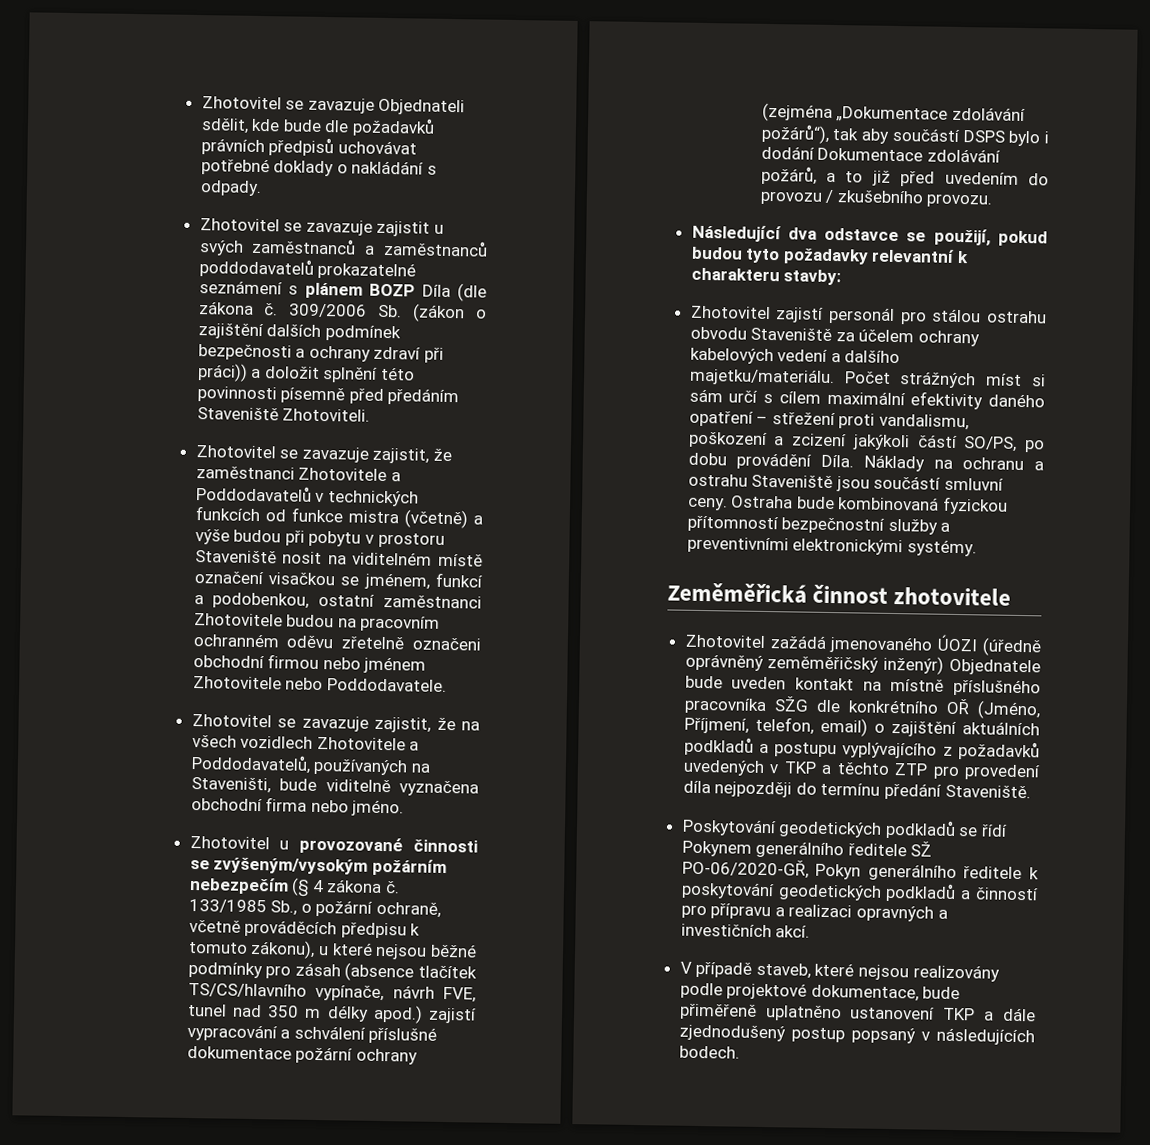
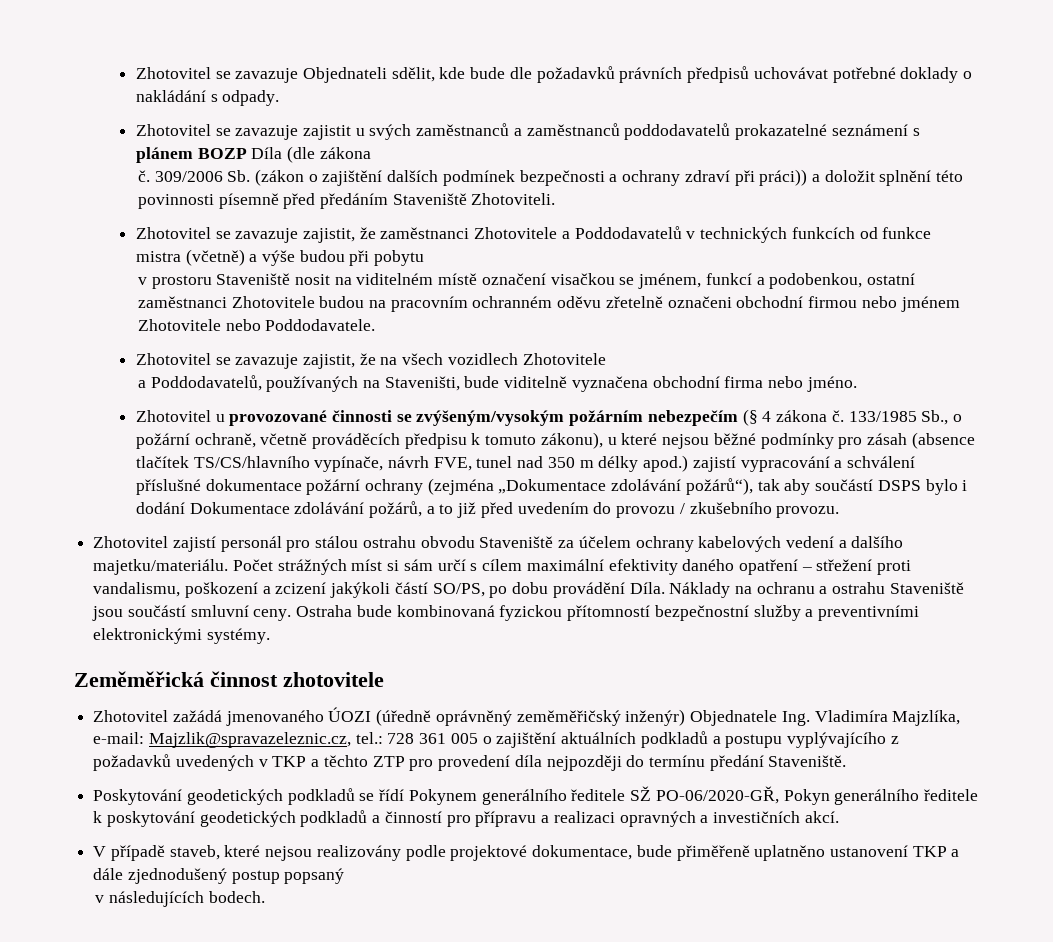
- Zhotovitel se zavazuje zajistit u svých zaměstnanců a zaměstnanců poddodavatelů prokazatelné seznámení s plánem BOZP Díla (dle zákona č.
+ Zhotovitel se zavazuje zajistit u svých zaměstnanců a zaměstnanců poddodavatelů prokazatelné seznámení s plánem BOZP Díla (dle zákona
+ č.
- Zhotovitel se zavazuje zajistit, že zaměstnanci Zhotovitele a Poddodavatelů v technických funkcích od funkce mistra (včetně) a výše budou při pobytu v prostoru Staveniště nosit na viditelném místě označení visačkou se jménem, funkcí a podobenkou, ostatní zaměstnanci Zhotovitele budou na pracovním ochranném oděvu zřetelně označeni obchodní firmou nebo jménem Zhotovitele nebo Poddodavatele.
+ Zhotovitel se zavazuje zajistit, že zaměstnanci Zhotovitele a Poddodavatelů v technických funkcích od funkce mistra (včetně) a výše budou při pobytu
+ v prostoru Staveniště nosit na viditelném místě označení visačkou se jménem, funkcí a podobenkou, ostatní zaměstnanci Zhotovitele budou na pracovním ochranném oděvu zřetelně označeni obchodní firmou nebo jménem Zhotovitele nebo Poddodavatele.
- Zhotovitel se zavazuje zajistit, že na všech vozidlech Zhotovitele a Poddodavatelů, používaných na Staveništi, bude viditelně vyznačena obchodní firma nebo jméno.
+ Zhotovitel se zavazuje zajistit, že na všech vozidlech Zhotovitele
+ a Poddodavatelů, používaných na Staveništi, bude viditelně vyznačena obchodní firma nebo jméno.
- Následující dva odstavce se použijí, pokud budou tyto požadavky relevantní k charakteru stavby:
- Zhotovitel zažádá jmenovaného ÚOZI (úředně oprávněný zeměměřičský inženýr) Objednatele bude uveden kontakt na místně příslušného pracovníka SŽG dle konkrétního OŘ (Jméno, Příjmení, telefon, email) o zajištění aktuálních podkladů a postupu vyplývajícího z požadavků uvedených v TKP a těchto ZTP pro provedení díla nejpozději do termínu předání Staveniště.
+ Zhotovitel zažádá jmenovaného ÚOZI (úředně oprávněný zeměměřičský inženýr) Objednatele Ing. Vladimíra Majzlíka, e-mail: Majzlik@spravazeleznic.cz, tel.: 728 361 005 o zajištění aktuálních podkladů a postupu vyplývajícího z požadavků uvedených v TKP a těchto ZTP pro provedení díla nejpozději do termínu předání Staveniště.
- V případě staveb, které nejsou realizovány podle projektové dokumentace, bude přiměřeně uplatněno ustanovení TKP a dále zjednodušený postup popsaný v následujících bodech.
+ V případě staveb, které nejsou realizovány podle projektové dokumentace, bude přiměřeně uplatněno ustanovení TKP a dále zjednodušený postup popsaný
+ v následujících bodech.

